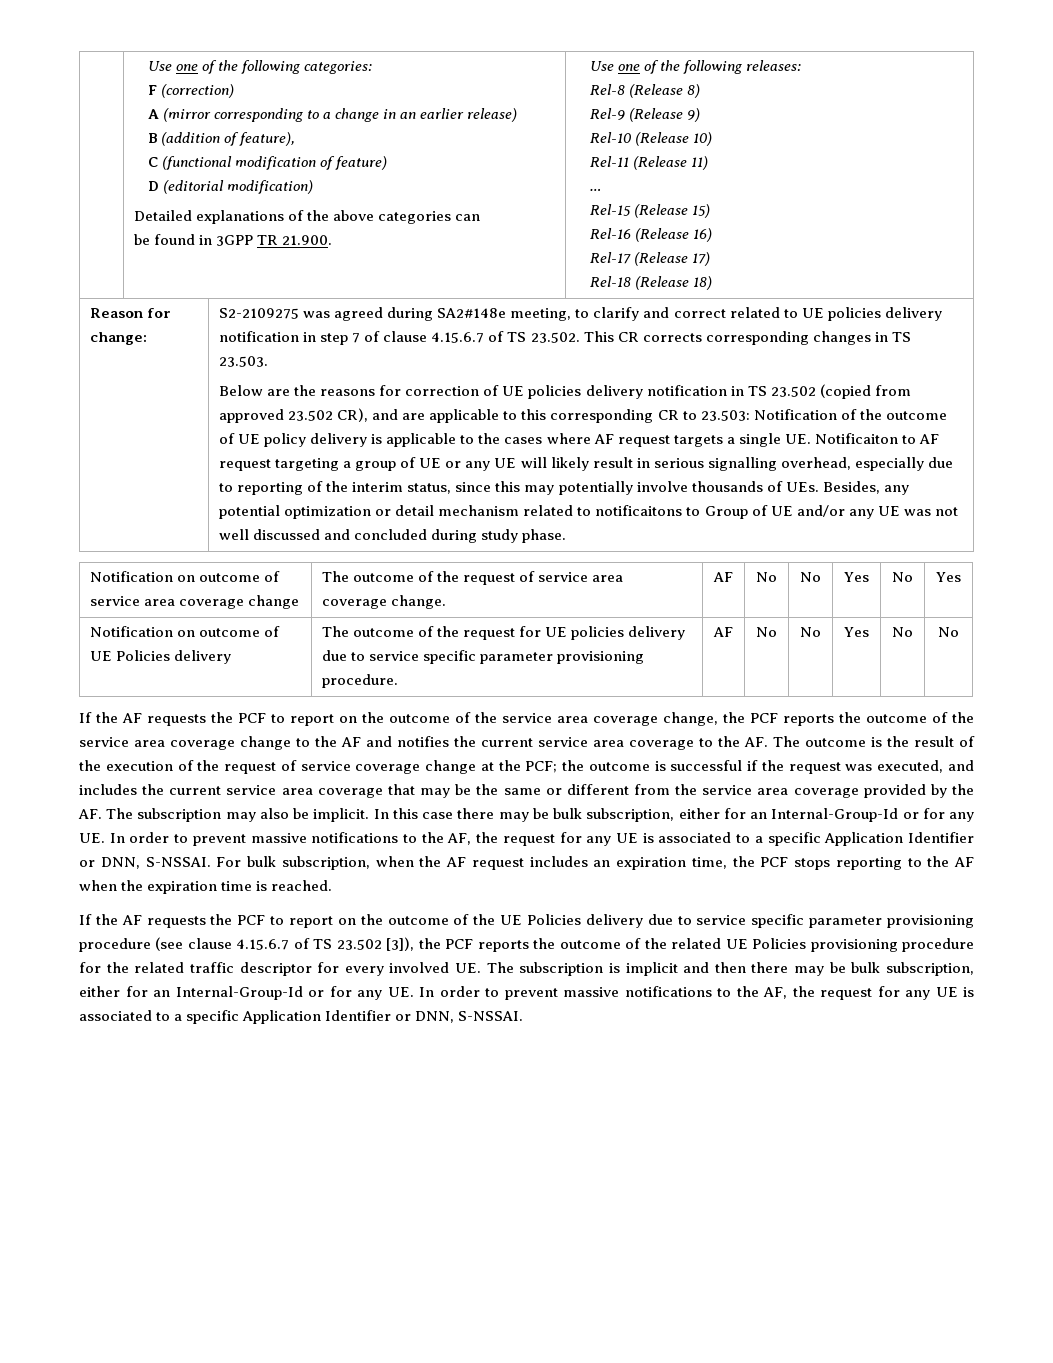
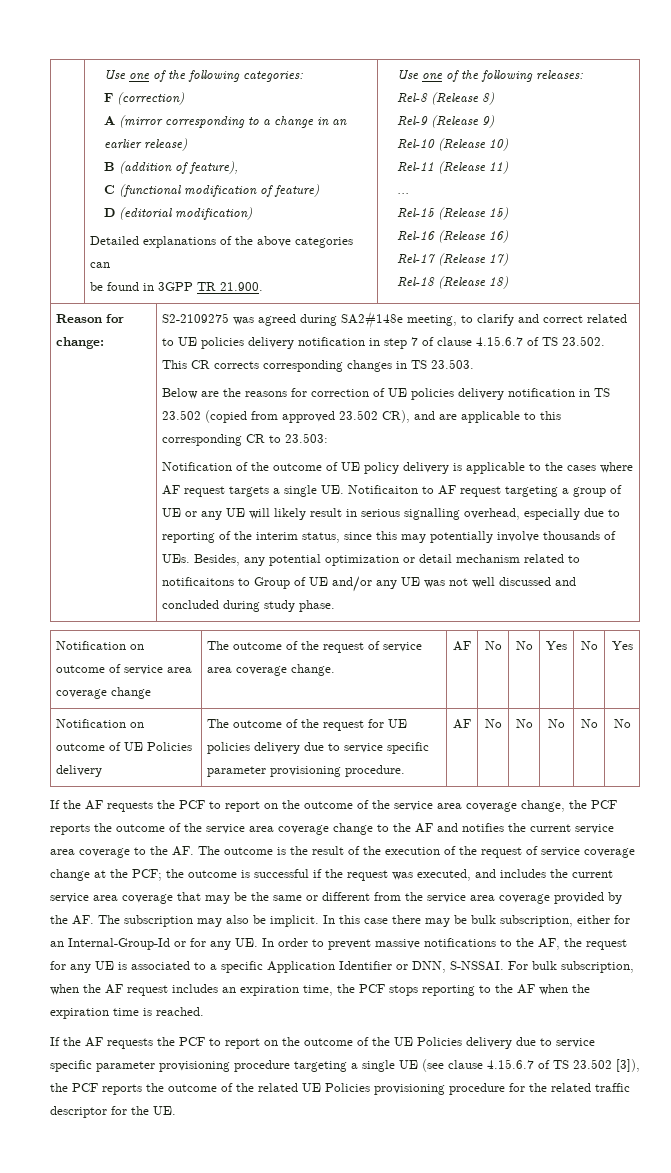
- Below are the reasons for correction of UE policies delivery notification in TS 23.502 (copied from approved 23.502 CR), and are applicable to this corresponding CR to 23.503: Notification of the outcome of UE policy delivery is applicable to the cases where AF request targets a single UE. Notificaiton to AF request targeting a group of UE or any UE will likely result in serious signalling overhead, especially due to reporting of the interim status, since this may potentially involve thousands of UEs. Besides, any potential optimization or detail mechanism related to notificaitons to Group of UE and/or any UE was not well discussed and concluded during study phase.
+ Below are the reasons for correction of UE policies delivery notification in TS 23.502 (copied from approved 23.502 CR), and are applicable to this corresponding CR to 23.503:
+ Notification of the outcome of UE policy delivery is applicable to the cases where AF request targets a single UE. Notificaiton to AF request targeting a group of UE or any UE will likely result in serious signalling overhead, especially due to reporting of the interim status, since this may potentially involve thousands of UEs. Besides, any potential optimization or detail mechanism related to notificaitons to Group of UE and/or any UE was not well discussed and concluded during study phase.
- Notification on outcome of UE Policies delivery | The outcome of the request for UE policies delivery due to service specific parameter provisioning procedure. | AF | No | No | Yes | No | No
+ Notification on outcome of UE Policies delivery | The outcome of the request for UE policies delivery due to service specific parameter provisioning procedure. | AF | No | No | No | No | No
- If the AF requests the PCF to report on the outcome of the UE Policies delivery due to service specific parameter provisioning procedure (see clause 4.15.6.7 of TS 23.502 [3]), the PCF reports the outcome of the related UE Policies provisioning procedure for the related traffic descriptor for every involved UE. The subscription is implicit and then there may be bulk subscription, either for an Internal-Group-Id or for any UE. In order to prevent massive notifications to the AF, the request for any UE is associated to a specific Application Identifier or DNN, S-NSSAI.
+ If the AF requests the PCF to report on the outcome of the UE Policies delivery due to service specific parameter provisioning procedure targeting a single UE (see clause 4.15.6.7 of TS 23.502 [3]), the PCF reports the outcome of the related UE Policies provisioning procedure for the related traffic descriptor for the UE.

